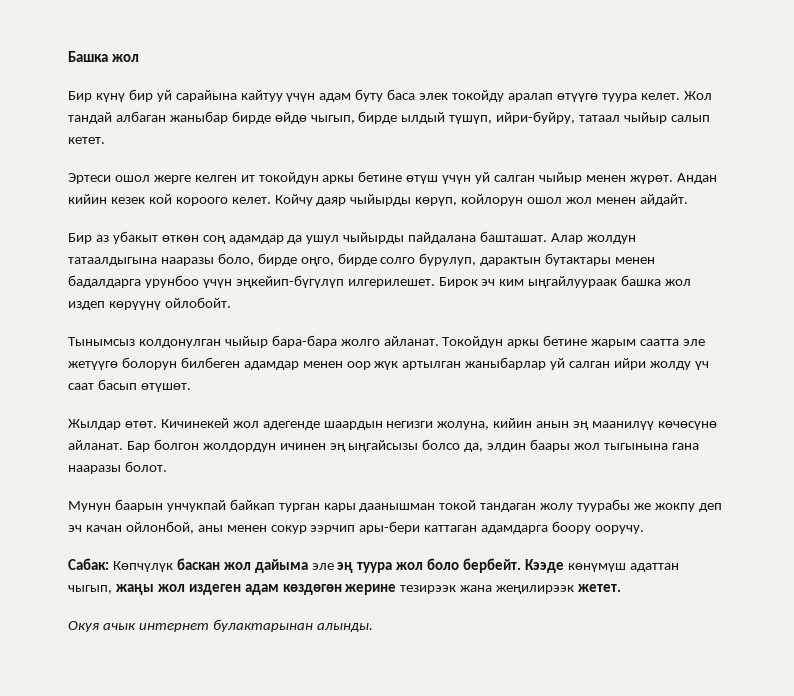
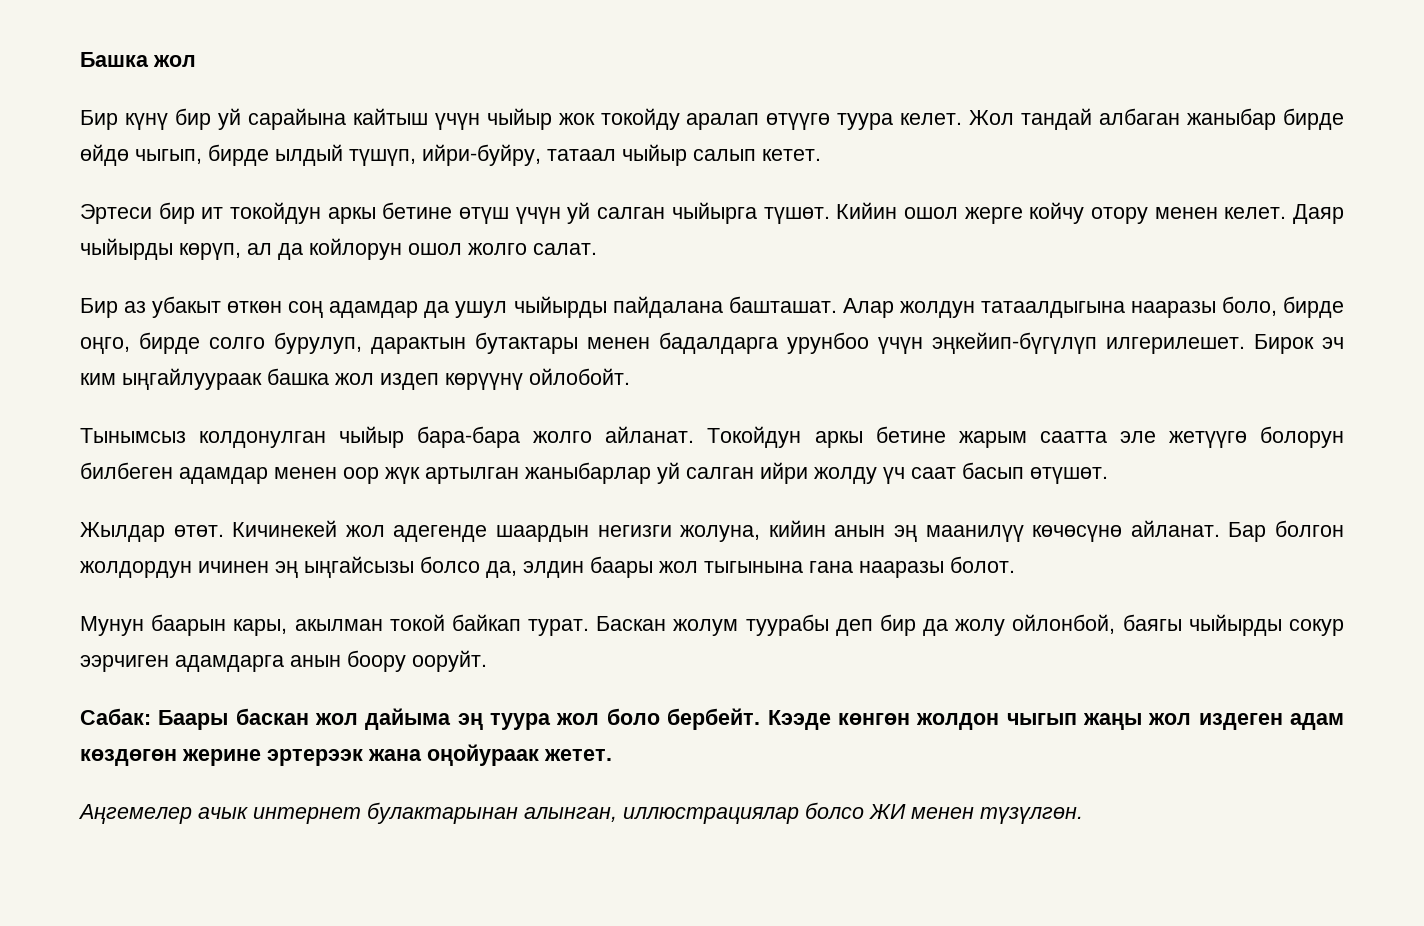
- Бир күнү бир уй сарайына кайтуу үчүн адам буту баса элек токойду аралап өтүүгө туура келет.
+ Бир күнү бир уй сарайына кайтыш үчүн чыйыр жок токойду аралап өтүүгө туура келет.
- Эртеси ошол жерге келген ит токойдун аркы бетине өтүш үчүн уй салган чыйыр менен жүрөт. Андан кийин кезек кой короого келет. Койчу даяр чыйырды көрүп, койлорун ошол жол менен айдайт.
+ Эртеси бир ит токойдун аркы бетине өтүш үчүн уй салган чыйырга түшөт. Кийин ошол жерге койчу отору менен келет. Даяр чыйырды көрүп, ал да койлорун ошол жолго салат.
- Мунун баарын унчукпай байкап турган кары даанышман токой тандаган жолу туурабы же жокпу деп эч качан ойлонбой, аны менен сокур ээрчип ары-бери каттаган адамдарга боору ооручу.
+ Мунун баарын кары, акылман токой байкап турат. Баскан жолум туурабы деп бир да жолу ойлонбой, баягы чыйырды сокур ээрчиген адамдарга анын боору ооруйт.
- Сабак: Көпчүлүк баскан жол дайыма эле эң туура жол боло бербейт.
+ Сабак: Баары баскан жол дайыма эң туура жол боло бербейт.
- Кээде көнүмүш адаттан чыгып, жаңы жол издеген адам көздөгөн жерине тезирээк жана жеңилирээк жетет.
+ Кээде көнгөн жолдон чыгып жаңы жол издеген адам көздөгөн жерине эртерээк жана оңойураак жетет.
- Окуя ачык интернет булактарынан алынды.
+ Аңгемелер ачык интернет булактарынан алынган, иллюстрациялар болсо ЖИ менен түзүлгөн.

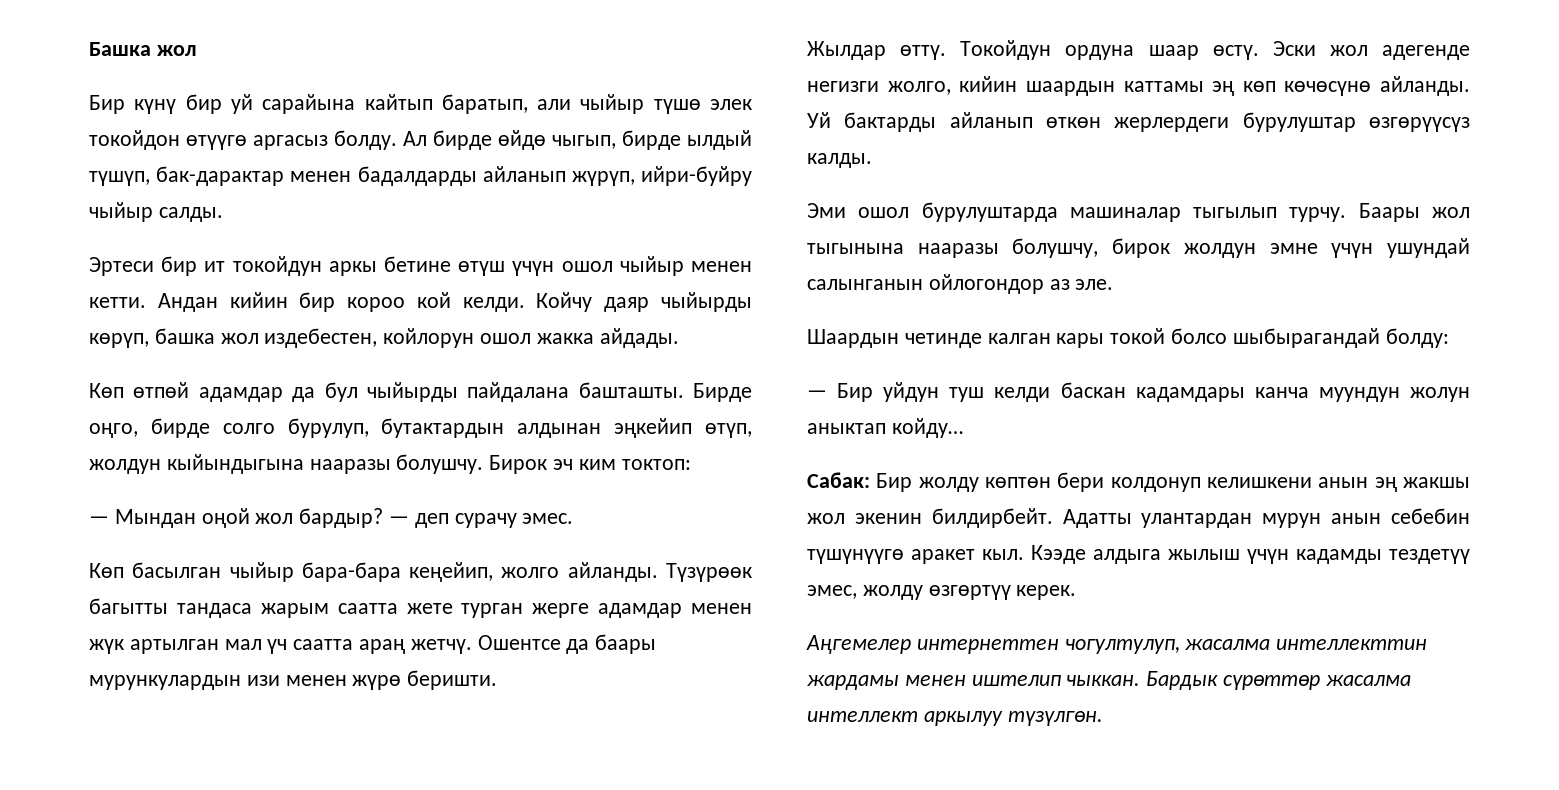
- Бир күнү бир уй сарайына кайтыш үчүн чыйыр жок токойду аралап өтүүгө туура келет. Жол тандай албаган жаныбар бирде өйдө чыгып, бирде ылдый түшүп, ийри-буйру, татаал чыйыр салып кетет.
+ Бир күнү бир уй сарайына кайтып баратып, али чыйыр түшө элек токойдон өтүүгө аргасыз болду. Ал бирде өйдө чыгып, бирде ылдый түшүп, бак-дарактар менен бадалдарды айланып жүрүп, ийри-буйру чыйыр салды.
- Эртеси бир ит токойдун аркы бетине өтүш үчүн уй салган чыйырга түшөт. Кийин ошол жерге койчу отору менен келет. Даяр чыйырды көрүп, ал да койлорун ошол жолго салат.
- Бир аз убакыт өткөн соң адамдар да ушул чыйырды пайдалана башташат. Алар жолдун татаалдыгына нааразы боло, бирде оңго, бирде солго бурулуп, дарактын бутактары менен бадалдарга урунбоо үчүн эңкейип-бүгүлүп илгерилешет. Бирок эч ким ыңгайлуураак башка жол издеп көрүүнү ойлобойт.
- Тынымсыз колдонулган чыйыр бара-бара жолго айланат. Токойдун аркы бетине жарым саатта эле жетүүгө болорун билбеген адамдар менен оор жүк артылган жаныбарлар уй салган ийри жолду үч саат басып өтүшөт.
- Жылдар өтөт. Кичинекей жол адегенде шаардын негизги жолуна, кийин анын эң маанилүү көчөсүнө айланат. Бар болгон жолдордун ичинен эң ыңгайсызы болсо да, элдин баары жол тыгынына гана нааразы болот.
- Мунун баарын кары, акылман токой байкап турат. Баскан жолум туурабы деп бир да жолу ойлонбой, баягы чыйырды сокур ээрчиген адамдарга анын боору ооруйт.
- Сабак: Баары баскан жол дайыма эң туура жол боло бербейт. Кээде көнгөн жолдон чыгып жаңы жол издеген адам көздөгөн жерине эртерээк жана оңойураак жетет.
- Аңгемелер ачык интернет булактарынан алынган, иллюстрациялар болсо ЖИ менен түзүлгөн.
+ Эртеси бир ит токойдун аркы бетине өтүш үчүн ошол чыйыр менен кетти. Андан кийин бир короо кой келди. Койчу даяр чыйырды көрүп, башка жол издебестен, койлорун ошол жакка айдады.
+ Көп өтпөй адамдар да бул чыйырды пайдалана башташты. Бирде оңго, бирде солго бурулуп, бутактардын алдынан эңкейип өтүп, жолдун кыйындыгына нааразы болушчу. Бирок эч ким токтоп:
+ — Мындан оңой жол бардыр? — деп сурачу эмес.
+ Көп басылган чыйыр бара-бара кеңейип, жолго айланды. Түзүрөөк багытты тандаса жарым саатта жете турган жерге адамдар менен жүк артылган мал үч саатта араң жетчү. Ошентсе да баары мурункулардын изи менен жүрө беришти.
+ Жылдар өттү. Токойдун ордуна шаар өстү. Эски жол адегенде негизги жолго, кийин шаардын каттамы эң көп көчөсүнө айланды. Уй бактарды айланып өткөн жерлердеги бурулуштар өзгөрүүсүз калды.
+ Эми ошол бурулуштарда машиналар тыгылып турчу. Баары жол тыгынына нааразы болушчу, бирок жолдун эмне үчүн ушундай салынганын ойлогондор аз эле.
+ Шаардын четинде калган кары токой болсо шыбырагандай болду:
+ — Бир уйдун туш келди баскан кадамдары канча муундун жолун аныктап койду…
+ Сабак: Бир жолду көптөн бери колдонуп келишкени анын эң жакшы жол экенин билдирбейт. Адатты улантардан мурун анын себебин түшүнүүгө аракет кыл. Кээде алдыга жылыш үчүн кадамды тездетүү эмес, жолду өзгөртүү керек.
+ Аңгемелер интернеттен чогултулуп, жасалма интеллекттин жардамы менен иштелип чыккан. Бардык сүрөттөр жасалма интеллект аркылуу түзүлгөн.

